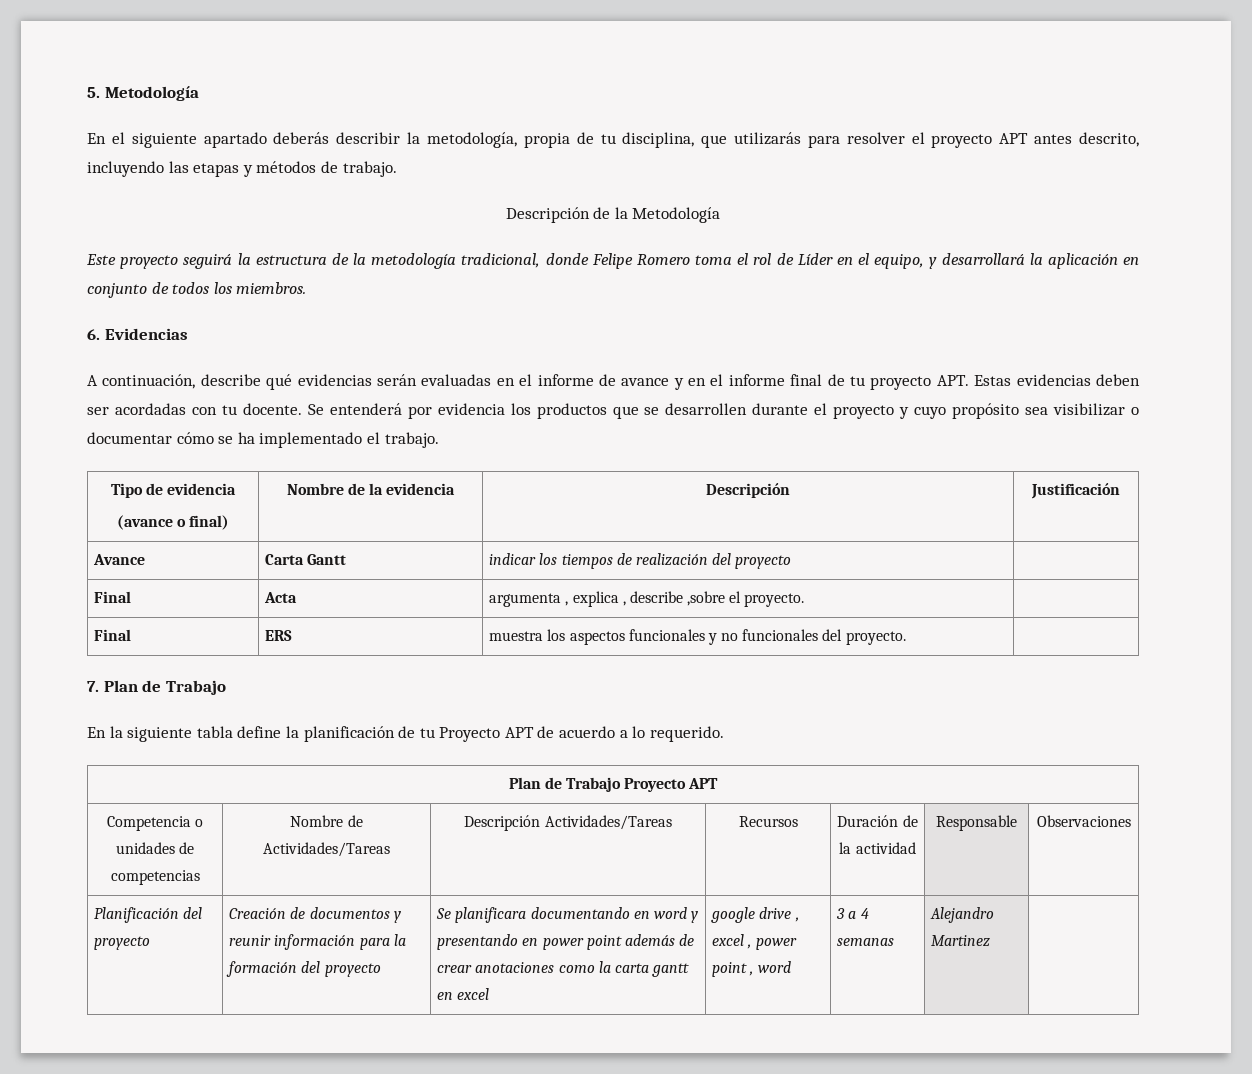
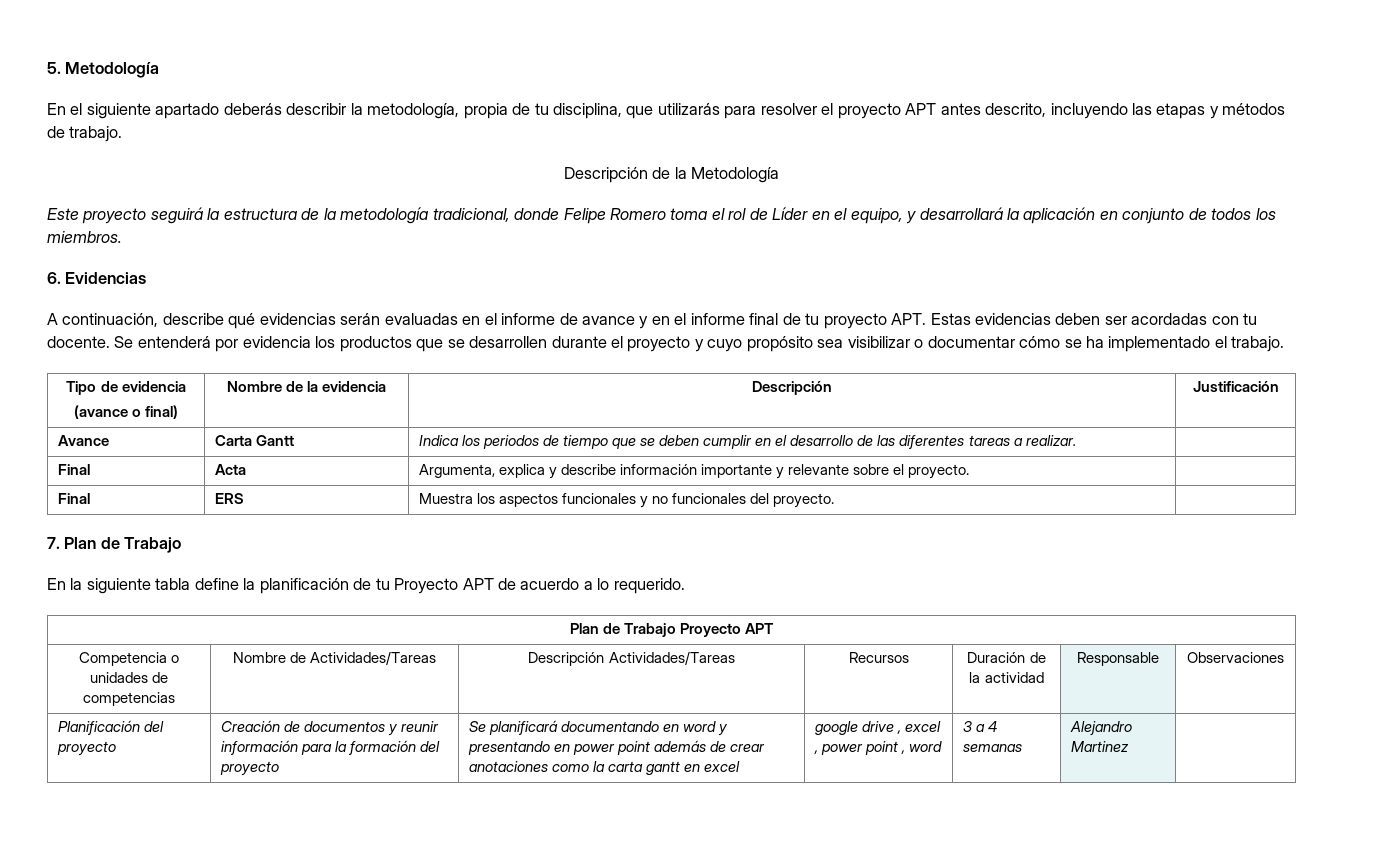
- Avance | Carta Gantt | indicar los tiempos de realización del proyecto |
- Final | Acta | argumenta , explica , describe ,sobre el proyecto. |
+ Avance | Carta Gantt | Indica los periodos de tiempo que se deben cumplir en el desarrollo de las diferentes tareas a realizar. |
+ Final | Acta | Argumenta, explica y describe información importante y relevante sobre el proyecto. |
- Final | ERS | muestra los aspectos funcionales y no funcionales del proyecto. |
+ Final | ERS | Muestra los aspectos funcionales y no funcionales del proyecto. |
- Se planificara documentando en word y presentando en power point además de crear anotaciones como la carta gantt en excel
+ Se planificará documentando en word y presentando en power point además de crear anotaciones como la carta gantt en excel

